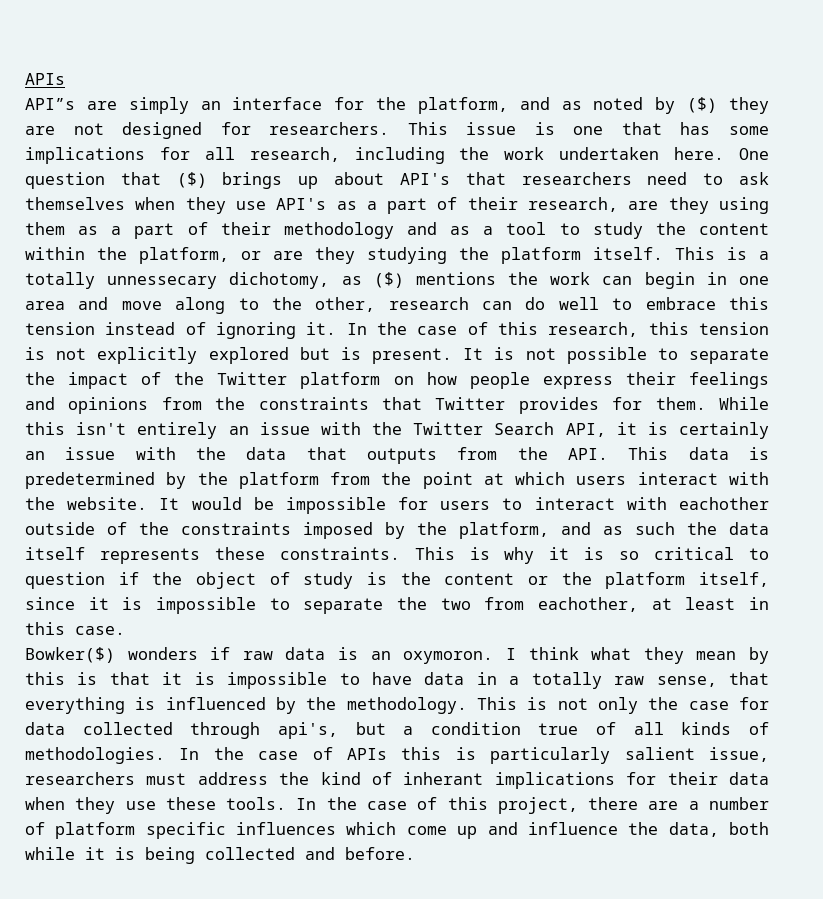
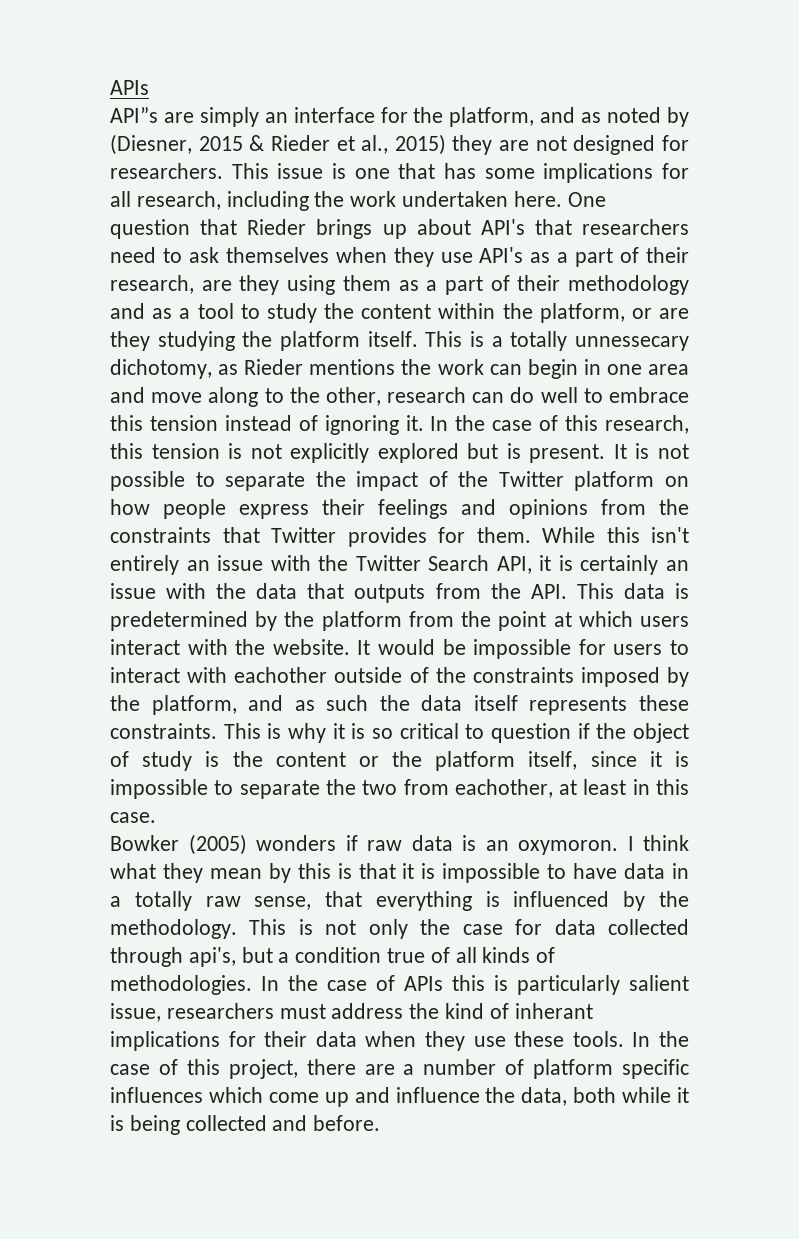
- API”s are simply an interface for the platform, and as noted by ($) they are not designed for researchers.
+ API”s are simply an interface for the platform, and as noted by (Diesner, 2015 & Rieder et al., 2015) they are not designed for researchers.
- One question that ($) brings up about API's that researchers need to ask themselves when they use API's as a part of their research, are they using them as a part of their methodology and as a tool to study the content within the platform, or are they studying the platform itself.
+ One question that Rieder brings up about API's that researchers need to ask themselves when they use API's as a part of their research, are they using them as a part of their methodology and as a tool to study the content within the platform, or are they studying the platform itself.
- This is a totally unnessecary dichotomy, as ($) mentions the work can begin in one area and move along to the other, research can do well to embrace this tension instead of ignoring it.
+ This is a totally unnessecary dichotomy, as Rieder mentions the work can begin in one area and move along to the other, research can do well to embrace this tension instead of ignoring it.
- Bowker($) wonders if raw data is an oxymoron.
+ Bowker (2005) wonders if raw data is an oxymoron.

